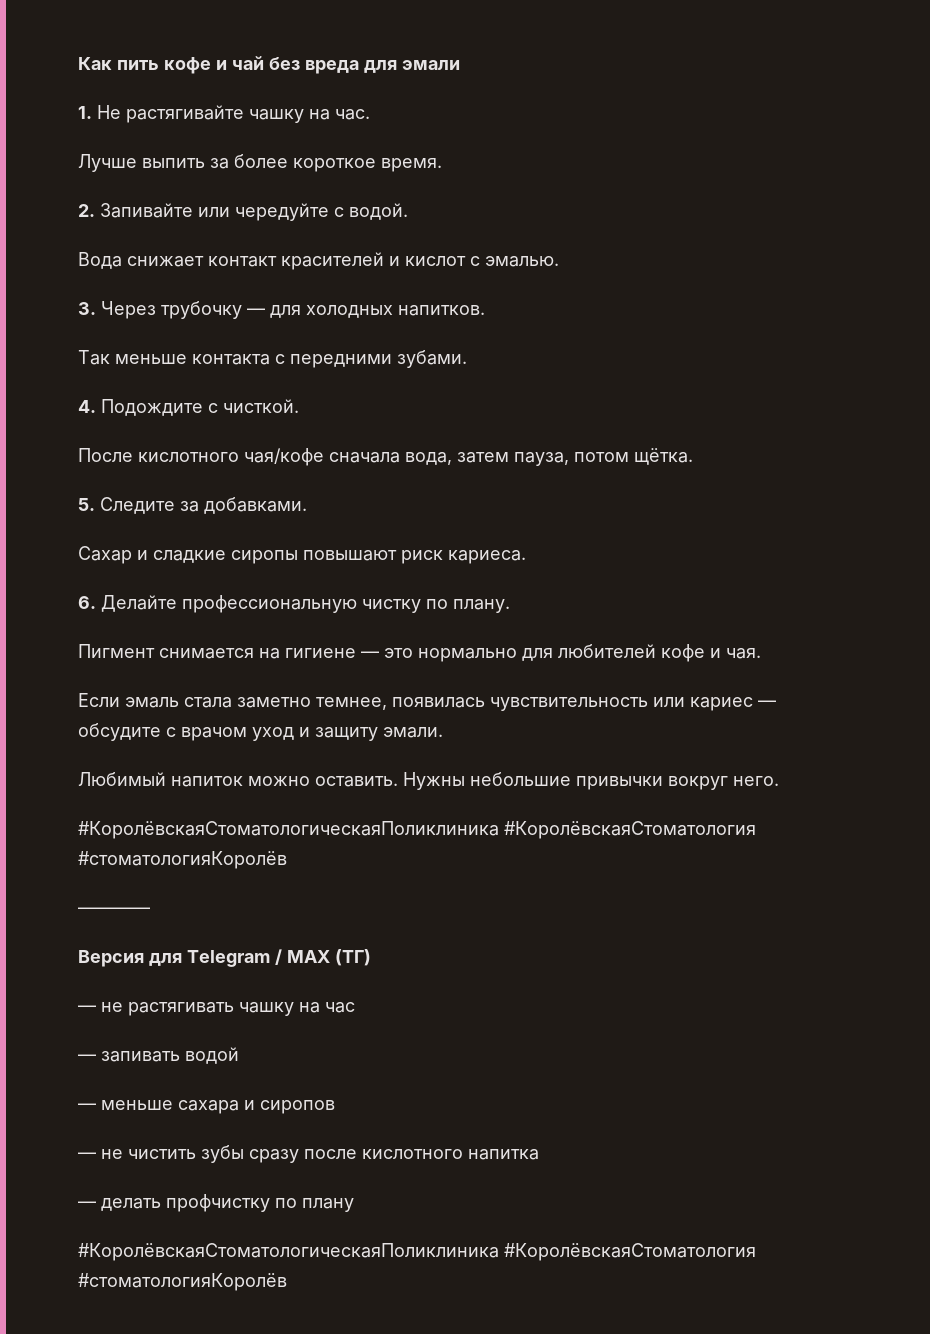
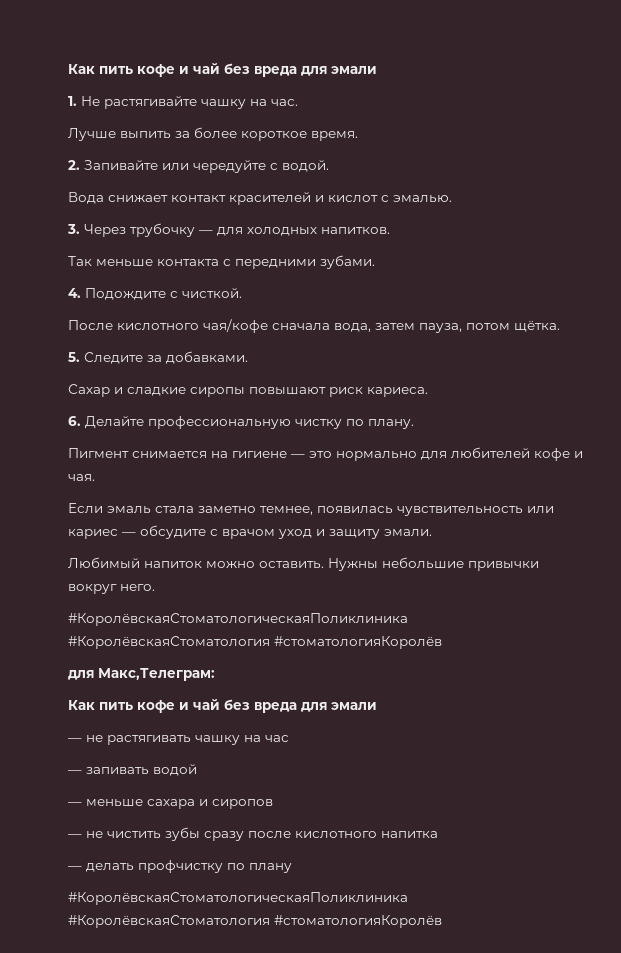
- ————
- Версия для Telegram / MAX (ТГ)
+ для Макс,Телеграм:
+ Как пить кофе и чай без вреда для эмали

